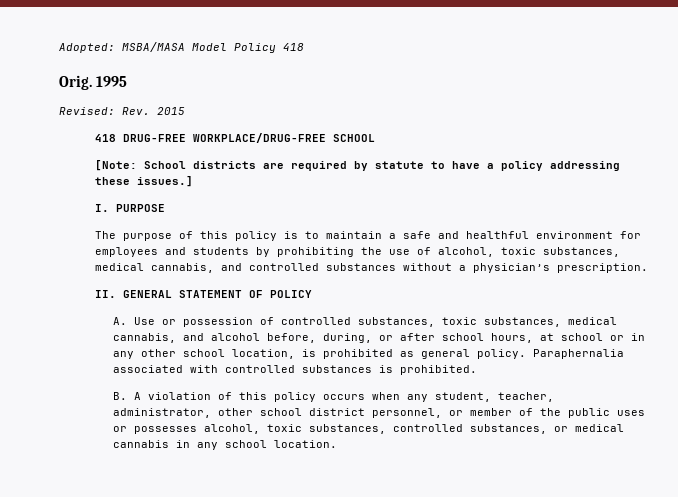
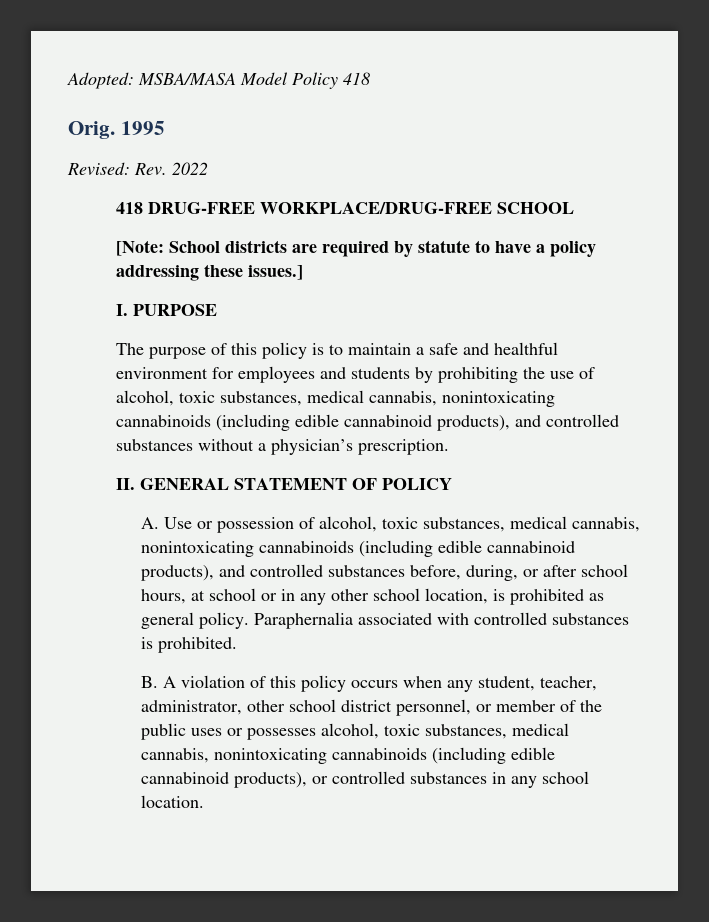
- Revised: Rev. 2015
+ Revised: Rev. 2022
- The purpose of this policy is to maintain a safe and healthful environment for employees and students by prohibiting the use of alcohol, toxic substances, medical cannabis, and controlled substances without a physician’s prescription.
+ The purpose of this policy is to maintain a safe and healthful environment for employees and students by prohibiting the use of alcohol, toxic substances, medical cannabis, nonintoxicating cannabinoids (including edible cannabinoid products), and controlled substances without a physician’s prescription.
- A. Use or possession of controlled substances, toxic substances, medical cannabis, and alcohol before, during, or after school hours, at school or in any other school location, is prohibited as general policy.
+ A. Use or possession of alcohol, toxic substances, medical cannabis, nonintoxicating cannabinoids (including edible cannabinoid products), and controlled substances before, during, or after school hours, at school or in any other school location, is prohibited as general policy.
- B. A violation of this policy occurs when any student, teacher, administrator, other school district personnel, or member of the public uses or possesses alcohol, toxic substances, controlled substances, or medical cannabis in any school location.
+ B. A violation of this policy occurs when any student, teacher, administrator, other school district personnel, or member of the public uses or possesses alcohol, toxic substances, medical cannabis, nonintoxicating cannabinoids (including edible cannabinoid products), or controlled substances in any school location.

